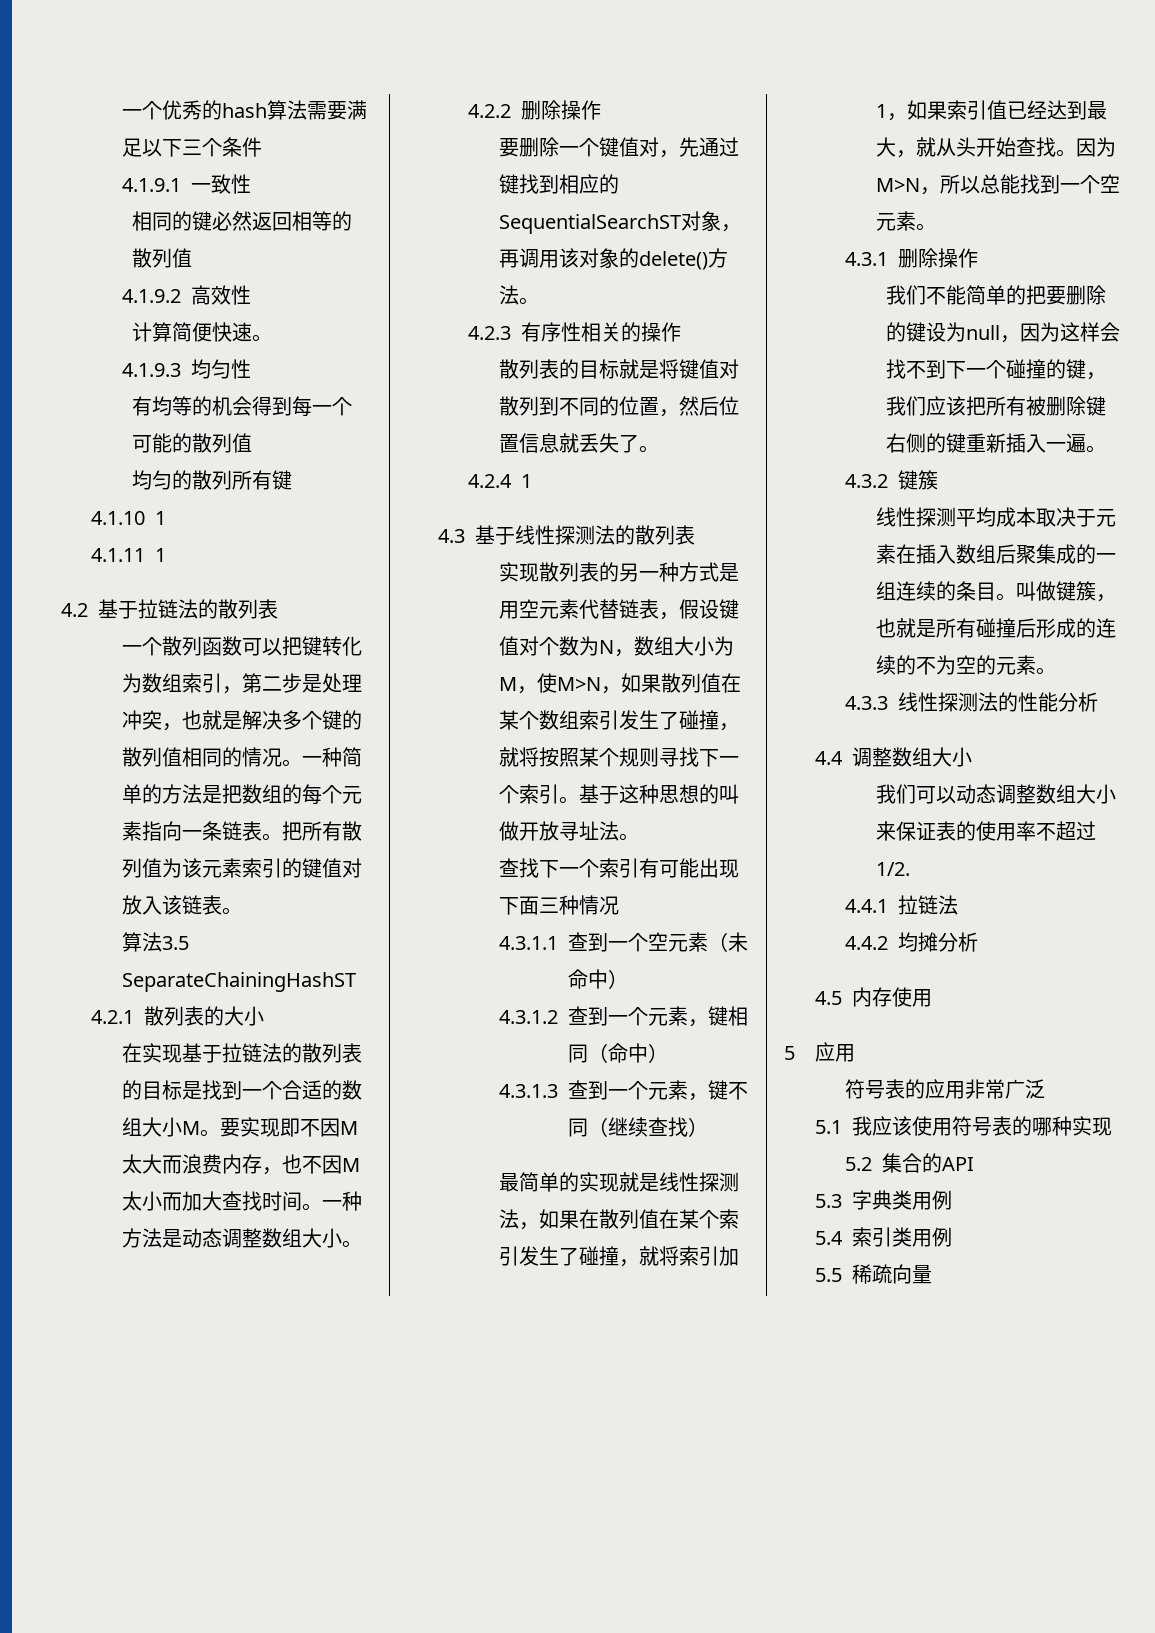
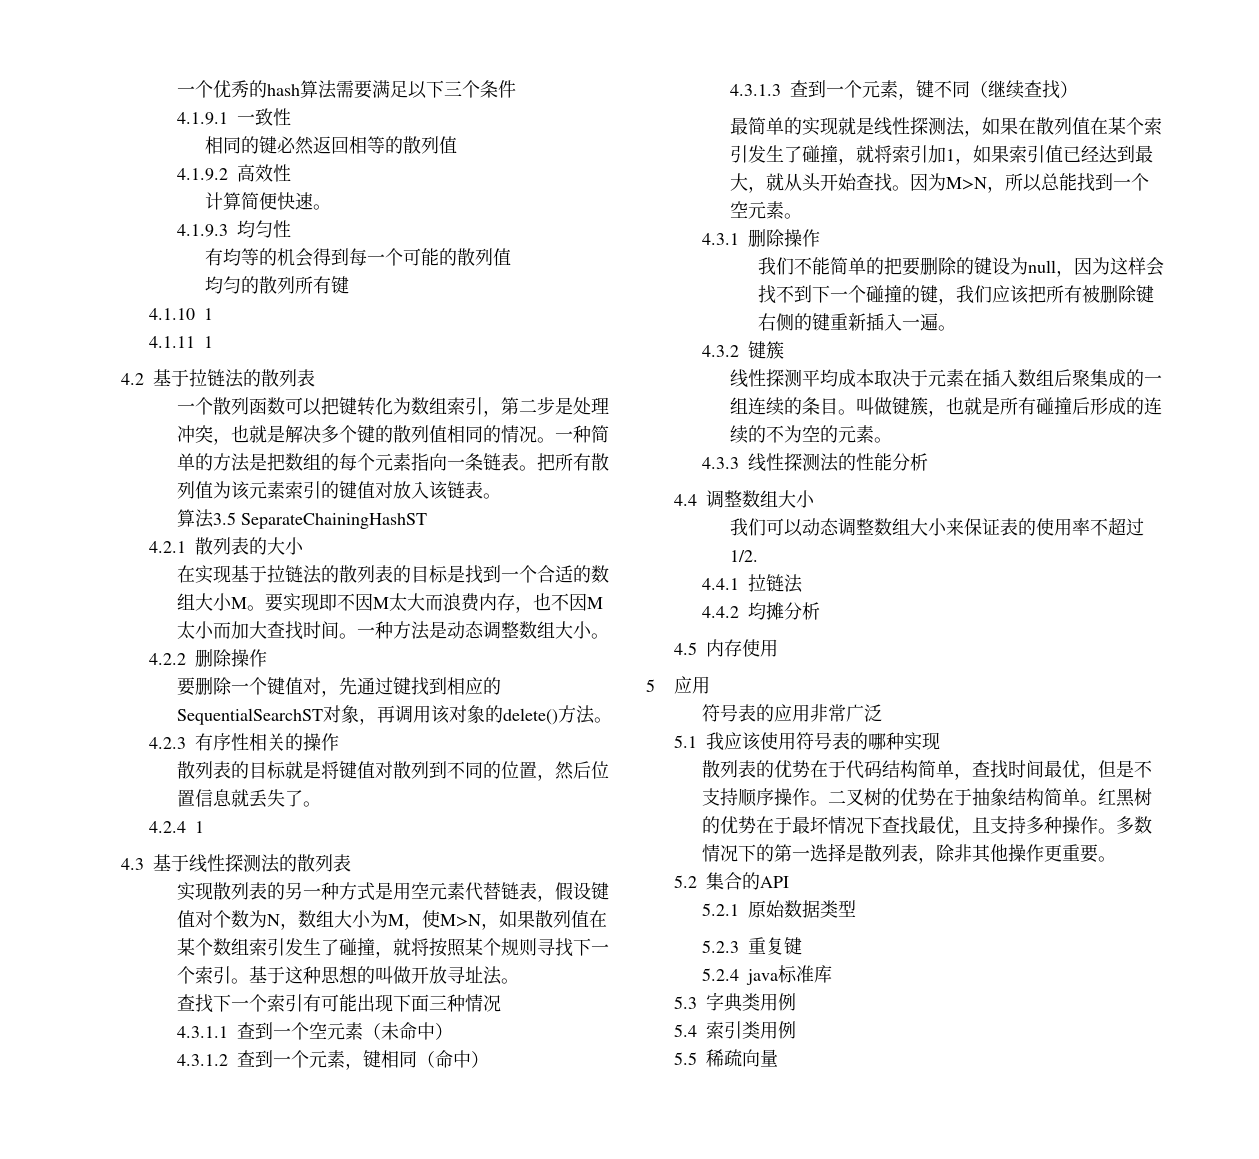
+ 散列表的优势在于代码结构简单，查找时间最优，但是不支持顺序操作。二叉树的优势在于抽象结构简单。红黑树的优势在于最坏情况下查找最优，且支持多种操作。多数情况下的第一选择是散列表，除非其他操作更重要。
  5.2集合的API
+ 5.2.1原始数据类型
+ 5.2.3重复键
+ 5.2.4 java标准库

